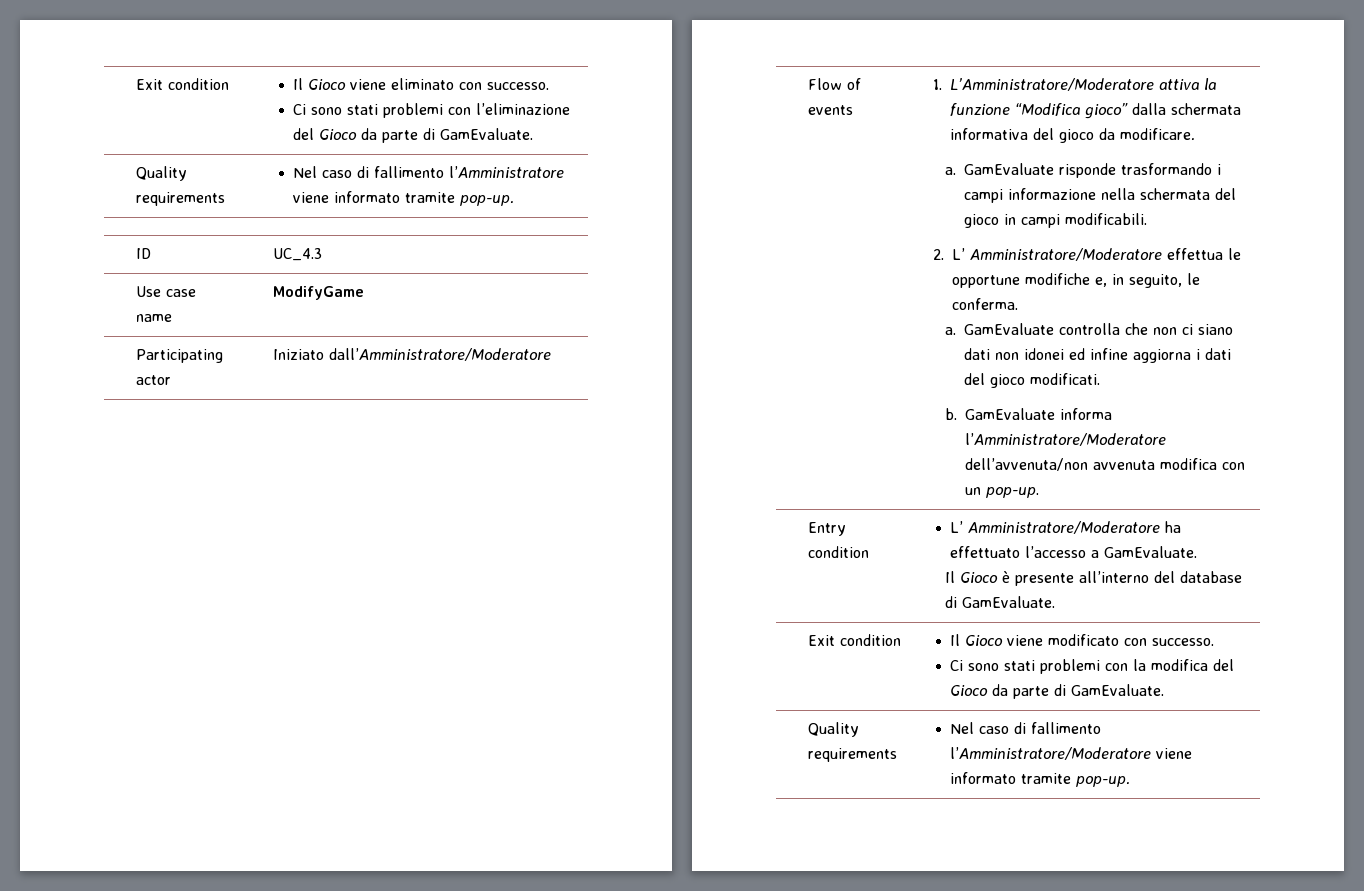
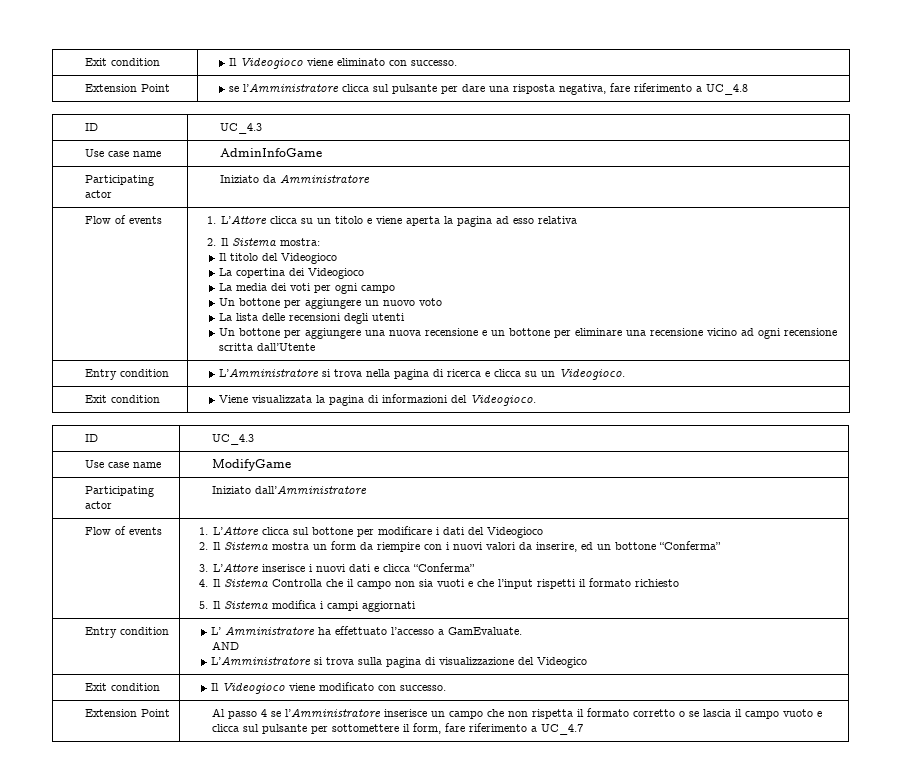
- Exit condition | Il Gioco viene eliminato con successo.
- Ci sono stati problemi con l’eliminazione del Gioco da parte di GamEvaluate.
- Quality requirements | Nel caso di fallimento l’Amministratore viene informato tramite pop-up.
+ Exit condition | Il Videogioco viene eliminato con successo.
+ Extension Point | se l’Amministratore clicca sul pulsante per dare una risposta negativa, fare riferimento a UC_4.8
+ ID | UC_4.3
+ Use case name | AdminInfoGame
+ Participating actor | Iniziato da Amministratore
+ Flow of events | 1. L’Attore clicca su un titolo e viene aperta la pagina ad esso relativa
+ 2. Il Sistema mostra:
+ Il titolo del Videogioco
+ La copertina dei Videogioco
+ La media dei voti per ogni campo
+ Un bottone per aggiungere un nuovo voto
+ La lista delle recensioni degli utenti
+ Un bottone per aggiungere una nuova recensione e un bottone per eliminare una recensione vicino ad ogni recensione scritta dall’Utente
+ Entry condition | L’Amministratore si trova nella pagina di ricerca e clicca su un Videogioco.
+ Exit condition | Viene visualizzata la pagina di informazioni del Videogioco.
- Participating actor | Iniziato dall’Amministratore/Moderatore
- Flow of events | 1. L’Amministratore/Moderatore attiva la funzione “Modifica gioco” dalla schermata informativa del gioco da modificare.
- a. GamEvaluate risponde trasformando i campi informazione nella schermata del gioco in campi modificabili.
- 2. L’ Amministratore/Moderatore effettua le opportune modifiche e, in seguito, le conferma.
- a. GamEvaluate controlla che non ci siano dati non idonei ed infine aggiorna i dati del gioco modificati.
- b. GamEvaluate informa l’Amministratore/Moderatore dell’avvenuta/non avvenuta modifica con un pop-up.
+ Participating actor | Iniziato dall’Amministratore
+ Flow of events | 1. L’Attore clicca sul bottone per modificare i dati del Videogioco
+ 2. Il Sistema mostra un form da riempire con i nuovi valori da inserire, ed un bottone “Conferma”
+ 3. L’Attore inserisce i nuovi dati e clicca “Conferma”
+ 4. Il Sistema Controlla che il campo non sia vuoti e che l’input rispetti il formato richiesto
+ 5. Il Sistema modifica i campi aggiornati
- Entry condition | L’ Amministratore/Moderatore ha effettuato l’accesso a GamEvaluate.
- Il Gioco è presente all’interno del database di GamEvaluate.
- Exit condition | Il Gioco viene modificato con successo.
- Ci sono stati problemi con la modifica del Gioco da parte di GamEvaluate.
- Quality requirements | Nel caso di fallimento l’Amministratore/Moderatore viene informato tramite pop-up.
+ Entry condition | L’ Amministratore ha effettuato l’accesso a GamEvaluate.
+ AND
+ L’Amministratore si trova sulla pagina di visualizzazione del Videogico
+ Exit condition | Il Videogioco viene modificato con successo.
+ Extension Point | Al passo 4 se l’Amministratore inserisce un campo che non rispetta il formato corretto o se lascia il campo vuoto e clicca sul pulsante per sottomettere il form, fare riferimento a UC_4.7

